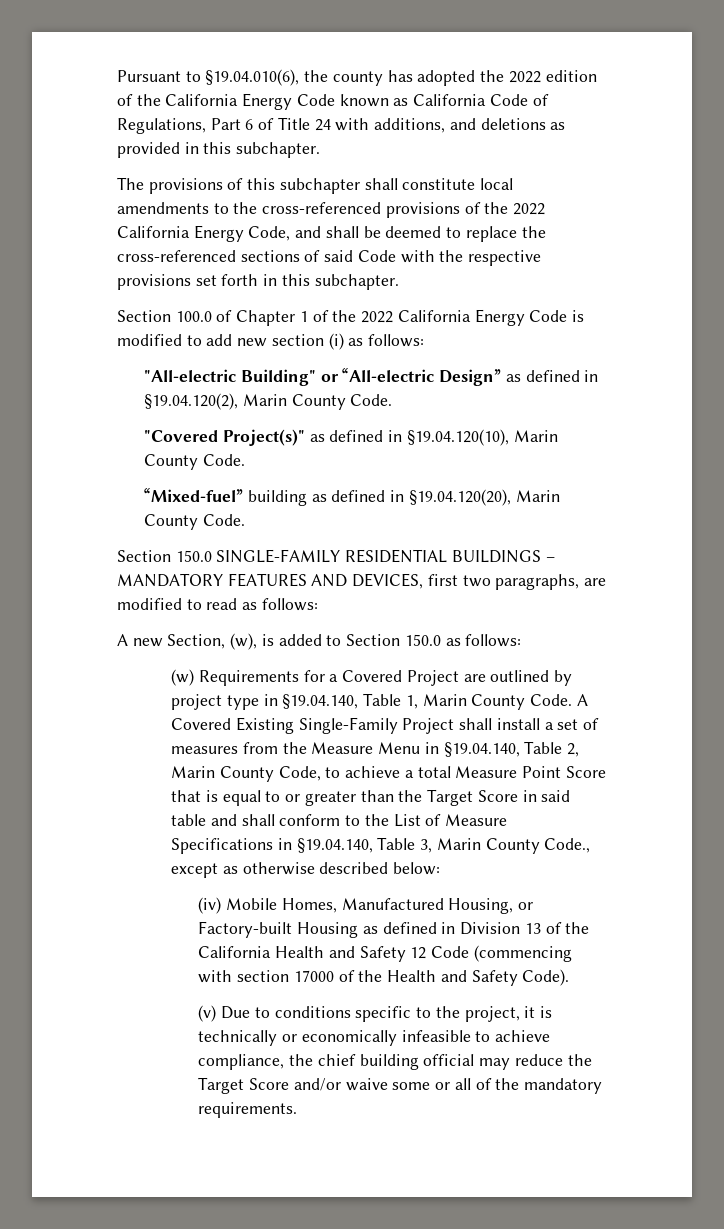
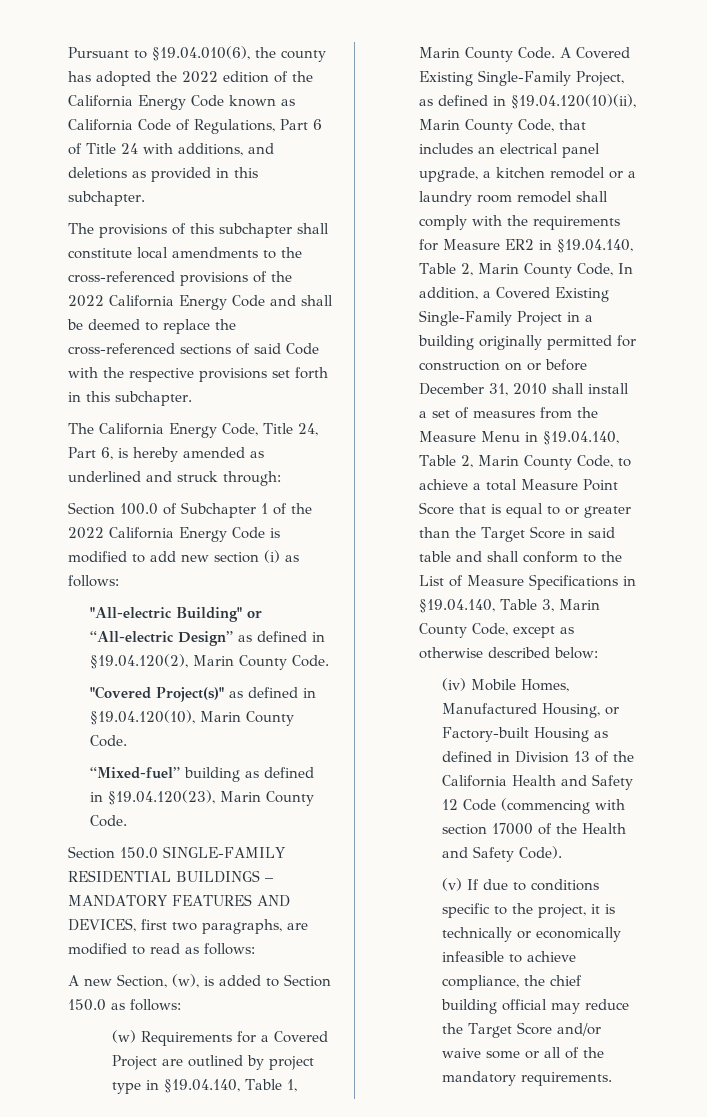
- The provisions of this subchapter shall constitute local amendments to the cross-referenced provisions of the 2022 California Energy Code, and shall be deemed to replace the cross-referenced sections of said Code with the respective provisions set forth in this subchapter.
+ The provisions of this subchapter shall constitute local amendments to the cross-referenced provisions of the 2022 California Energy Code and shall be deemed to replace the cross-referenced sections of said Code with the respective provisions set forth in this subchapter.
+ The California Energy Code, Title 24, Part 6, is hereby amended as underlined and struck through:
- Section 100.0 of Chapter 1 of the 2022 California Energy Code is modified to add new section (i) as follows:
+ Section 100.0 of Subchapter 1 of the 2022 California Energy Code is modified to add new section (i) as follows:
- “Mixed-fuel” building as defined in §19.04.120(20), Marin County Code.
+ “Mixed-fuel” building as defined in §19.04.120(23), Marin County Code.
- A Covered Existing Single-Family Project shall install a set of measures from the Measure Menu in §19.04.140, Table 2, Marin County Code, to achieve a total Measure Point Score that is equal to or greater than the Target Score in said table and shall conform to the List of Measure Specifications in §19.04.140, Table 3, Marin County Code., except as otherwise described below:
+ A Covered Existing Single-Family Project, as defined in §19.04.120(10)(ii), Marin County Code, that includes an electrical panel upgrade, a kitchen remodel or a laundry room remodel shall comply with the requirements for Measure ER2 in §19.04.140, Table 2, Marin County Code, In addition, a Covered Existing Single-Family Project in a building originally permitted for construction on or before December 31, 2010 shall install a set of measures from the Measure Menu in §19.04.140, Table 2, Marin County Code, to achieve a total Measure Point Score that is equal to or greater than the Target Score in said table and shall conform to the List of Measure Specifications in §19.04.140, Table 3, Marin County Code, except as otherwise described below:
- (v) Due to conditions specific to the project, it is technically or economically infeasible to achieve compliance, the chief building official may reduce the Target Score and/or waive some or all of the mandatory requirements.
+ (v) If due to conditions specific to the project, it is technically or economically infeasible to achieve compliance, the chief building official may reduce the Target Score and/or waive some or all of the mandatory requirements.

